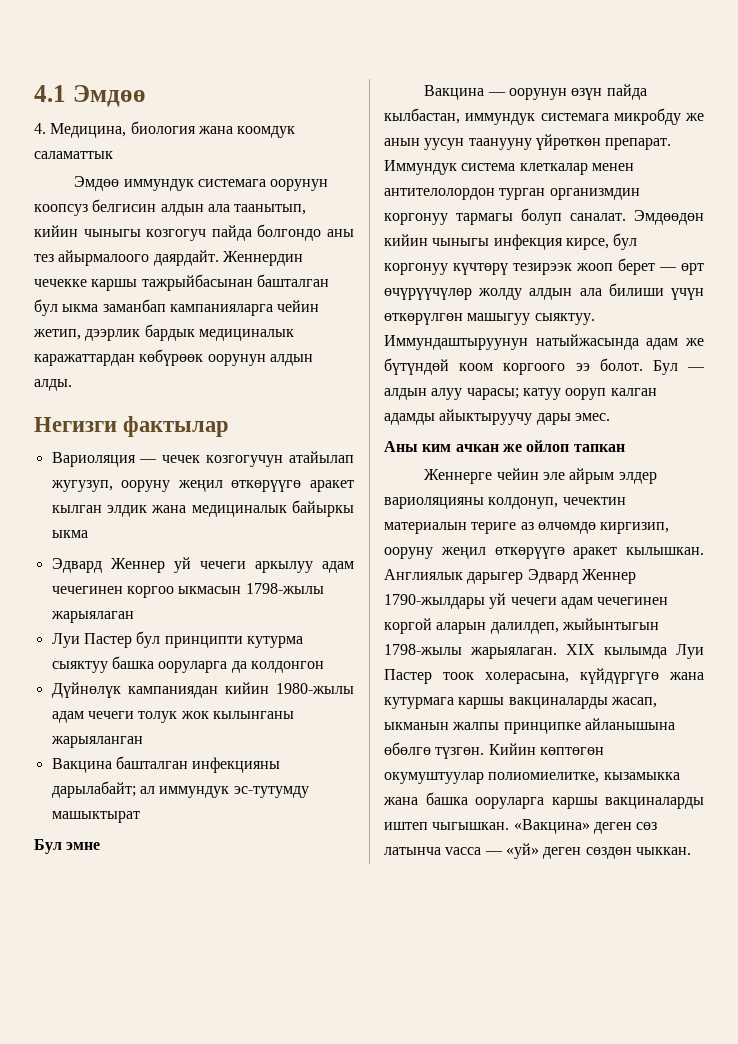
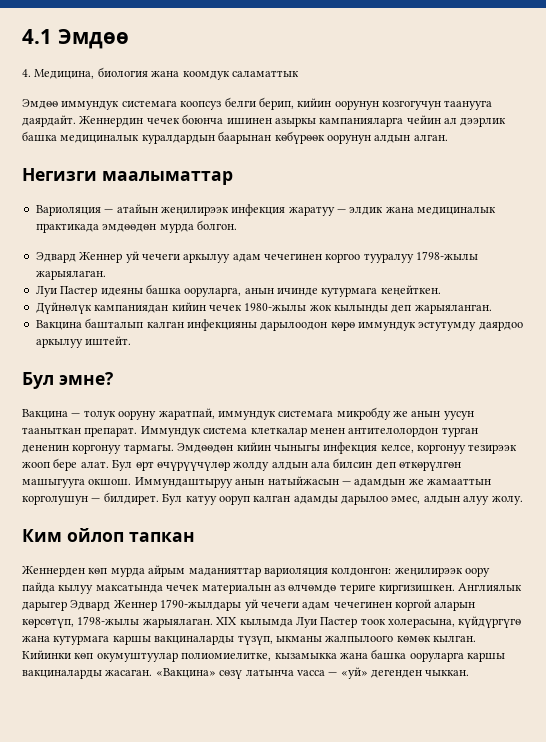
- Эмдөө иммундук системага оорунун коопсуз белгисин алдын ала таанытып, кийин чыныгы козгогуч пайда болгондо аны тез айырмалоого даярдайт. Женнердин чечекке каршы тажрыйбасынан башталган бул ыкма заманбап кампанияларга чейин жетип, дээрлик бардык медициналык каражаттардан көбүрөөк оорунун алдын алды.
+ Эмдөө иммундук системага коопсуз белги берип, кийин оорунун козгогучун таанууга даярдайт. Женнердин чечек боюнча ишинен азыркы кампанияларга чейин ал дээрлик башка медициналык куралдардын баарынан көбүрөөк оорунун алдын алган.
- Негизги фактылар
+ Негизги маалыматтар
- Вариоляция — чечек козгогучун атайылап жугузуп, ооруну жеңил өткөрүүгө аракет кылган элдик жана медициналык байыркы ыкма
+ Вариоляция — атайын жеңилирээк инфекция жаратуу — элдик жана медициналык практикада эмдөөдөн мурда болгон.
- Эдвард Женнер уй чечеги аркылуу адам чечегинен коргоо ыкмасын 1798-жылы жарыялаган
- Луи Пастер бул принципти кутурма сыяктуу башка ооруларга да колдонгон
- Дүйнөлүк кампаниядан кийин 1980-жылы адам чечеги толук жок кылынганы жарыяланган
- Вакцина башталган инфекцияны дарылабайт; ал иммундук эс-тутумду машыктырат
- Бул эмне
+ Эдвард Женнер уй чечеги аркылуу адам чечегинен коргоо тууралуу 1798-жылы жарыялаган.
+ Луи Пастер идеяны башка ооруларга, анын ичинде кутурмага кеңейткен.
+ Дүйнөлүк кампаниядан кийин чечек 1980-жылы жок кылынды деп жарыяланган.
+ Вакцина башталып калган инфекцияны дарылоодон көрө иммундук эстутумду даярдоо аркылуу иштейт.
+ Бул эмне?
- Вакцина — оорунун өзүн пайда кылбастан, иммундук системага микробду же анын уусун таанууну үйрөткөн препарат.
+ Вакцина — толук ооруну жаратпай, иммундук системага микробду же анын уусун тааныткан препарат.
- Иммундук система клеткалар менен антителолордон турган организмдин коргонуу тармагы болуп саналат. Эмдөөдөн кийин чыныгы инфекция кирсе, бул коргонуу күчтөрү тезирээк жооп берет — өрт өчүрүүчүлөр жолду алдын ала билиши үчүн өткөрүлгөн машыгуу сыяктуу. Иммундаштыруунун натыйжасында адам же бүтүндөй коом коргоого ээ болот. Бул — алдын алуу чарасы; катуу ооруп калган адамды айыктыруучу дары эмес.
- Аны ким ачкан же ойлоп тапкан
- Женнерге чейин эле айрым элдер вариоляцияны колдонуп, чечектин материалын териге аз өлчөмдө киргизип, ооруну жеңил өткөрүүгө аракет кылышкан.
+ Иммундук система клеткалар менен антителолордон турган дененин коргонуу тармагы. Эмдөөдөн кийин чыныгы инфекция келсе, коргонуу тезирээк жооп бере алат. Бул өрт өчүрүүчүлөр жолду алдын ала билсин деп өткөрүлгөн машыгууга окшош. Иммундаштыруу анын натыйжасын — адамдын же жамааттын корголушун — билдирет. Бул катуу ооруп калган адамды дарылоо эмес, алдын алуу жолу.
+ Ким ойлоп тапкан
+ Женнерден көп мурда айрым маданияттар вариоляция колдонгон: жеңилирээк оору пайда кылуу максатында чечек материалын аз өлчөмдө териге киргизишкен.
- Англиялык дарыгер Эдвард Женнер 1790-жылдары уй чечеги адам чечегинен коргой аларын далилдеп, жыйынтыгын 1798-жылы жарыялаган.
+ Англиялык дарыгер Эдвард Женнер 1790-жылдары уй чечеги адам чечегинен коргой аларын көрсөтүп, 1798-жылы жарыялаган.
- XIX кылымда Луи Пастер тоок холерасына, күйдүргүгө жана кутурмага каршы вакциналарды жасап, ыкманын жалпы принципке айланышына өбөлгө түзгөн. Кийин көптөгөн окумуштуулар полиомиелитке, кызамыкка жана башка ооруларга каршы вакциналарды иштеп чыгышкан. «Вакцина» деген сөз латынча vacca — «уй» деген сөздөн чыккан.
+ XIX кылымда Луи Пастер тоок холерасына, күйдүргүгө жана кутурмага каршы вакциналарды түзүп, ыкманы жалпылоого көмөк кылган. Кийинки көп окумуштуулар полиомиелитке, кызамыкка жана башка ооруларга каршы вакциналарды жасаган. «Вакцина» сөзү латынча vacca — «уй» дегенден чыккан.

